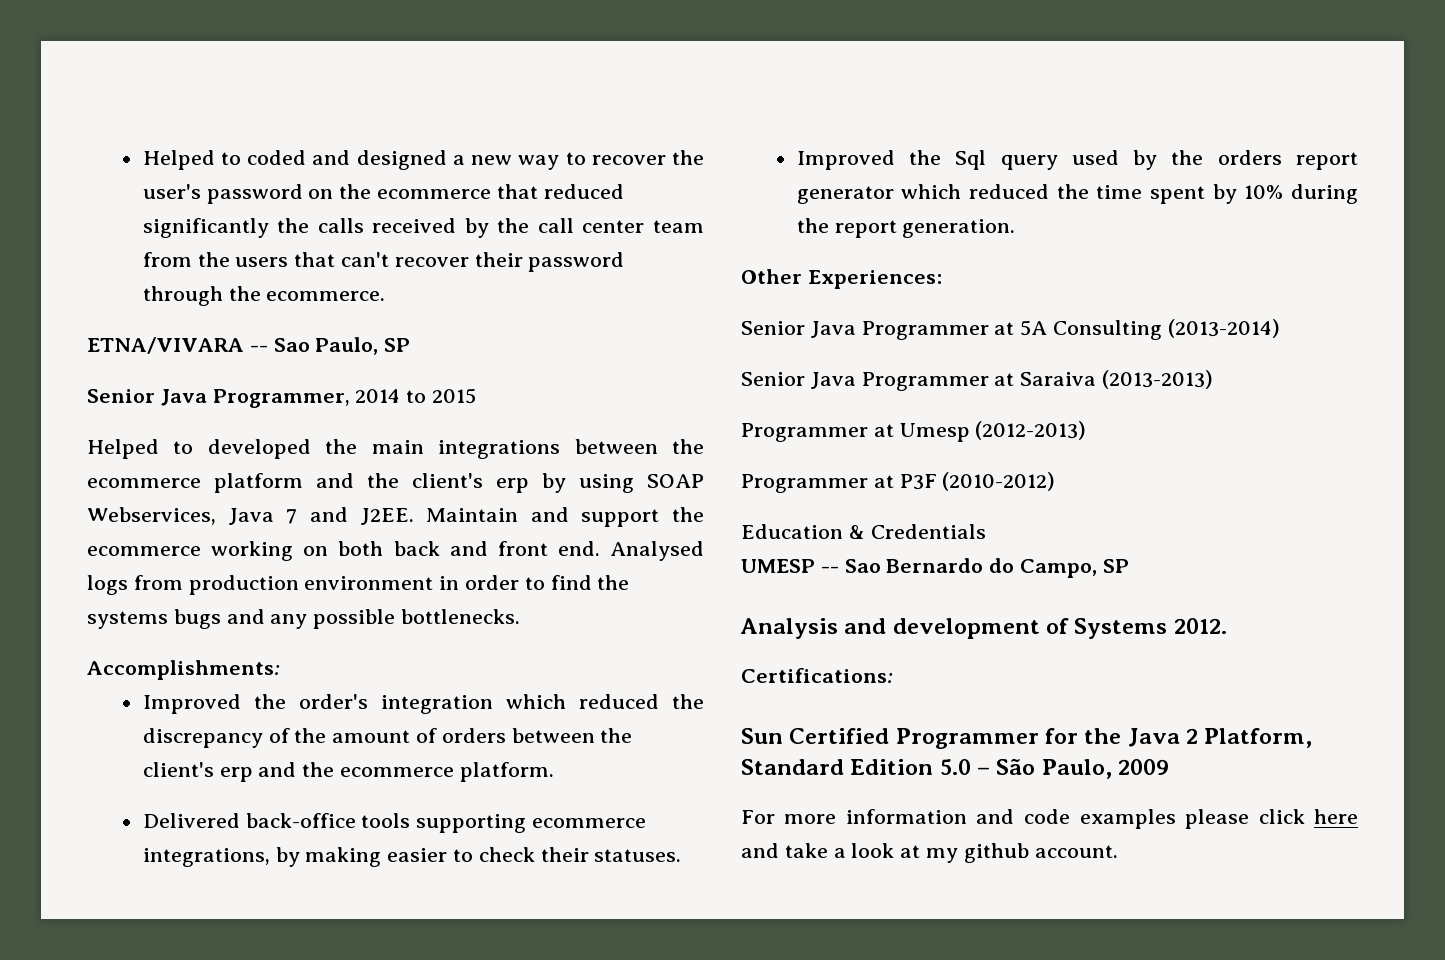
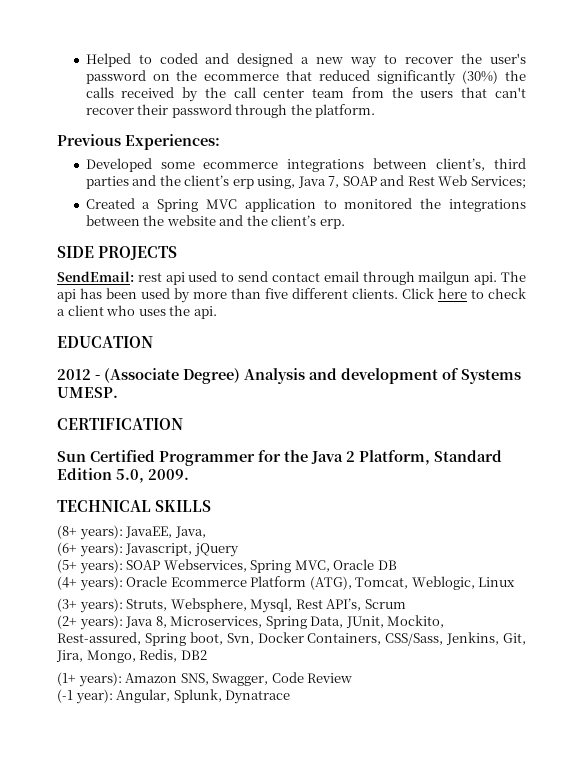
- Helped to coded and designed a new way to recover the user's password on the ecommerce that reduced significantly the calls received by the call center team from the users that can't recover their password through the ecommerce.
- ETNA/VIVARA -- Sao Paulo, SP
- Senior Java Programmer, 2014 to 2015
- Helped to developed the main integrations between the ecommerce platform and the client's erp by using SOAP Webservices, Java 7 and J2EE. Maintain and support the ecommerce working on both back and front end. Analysed logs from production environment in order to find the systems bugs and any possible bottlenecks.
- Accomplishments:
- Improved the order's integration which reduced the discrepancy of the amount of orders between the client's erp and the ecommerce platform.
- Delivered back-office tools supporting ecommerce integrations, by making easier to check their statuses.
- Improved the Sql query used by the orders report generator which reduced the time spent by 10% during the report generation.
- Other Experiences:
- Senior Java Programmer at 5A Consulting (2013-2014)
- Senior Java Programmer at Saraiva (2013-2013)
- Programmer at Umesp (2012-2013)
- Programmer at P3F (2010-2012)
- Education & Credentials
- UMESP -- Sao Bernardo do Campo, SP
- Analysis and development of Systems 2012.
- Certifications:
+ Helped to coded and designed a new way to recover the user's password on the ecommerce that reduced significantly (30%) the calls received by the call center team from the users that can't recover their password through the platform.
+ Previous Experiences:
+ Developed some ecommerce integrations between client’s, third parties and the client’s erp using, Java 7, SOAP and Rest Web Services;
+ Created a Spring MVC application to monitored the integrations between the website and the client’s erp.
+ SIDE PROJECTS
+ SendEmail: rest api used to send contact email through mailgun api. The api has been used by more than five different clients. Click here to check a client who uses the api.
+ EDUCATION
+ 2012 - (Associate Degree) Analysis and development of Systems UMESP.
+ CERTIFICATION
- Sun Certified Programmer for the Java 2 Platform, Standard Edition 5.0 – São Paulo, 2009
- For more information and code examples please click here and take a look at my github account.
+ Sun Certified Programmer for the Java 2 Platform, Standard Edition 5.0, 2009.
+ TECHNICAL SKILLS
+ (8+ years): JavaEE, Java,
+ (6+ years): Javascript, jQuery
+ (5+ years): SOAP Webservices, Spring MVC, Oracle DB
+ (4+ years): Oracle Ecommerce Platform (ATG), Tomcat, Weblogic, Linux
+ (3+ years): Struts, Websphere, Mysql, Rest API’s, Scrum
+ (2+ years): Java 8, Microservices, Spring Data, JUnit, Mockito, Rest-assured, Spring boot, Svn, Docker Containers, CSS/Sass, Jenkins, Git, Jira, Mongo, Redis, DB2
+ (1+ years): Amazon SNS, Swagger, Code Review
+ (-1 year): Angular, Splunk, Dynatrace

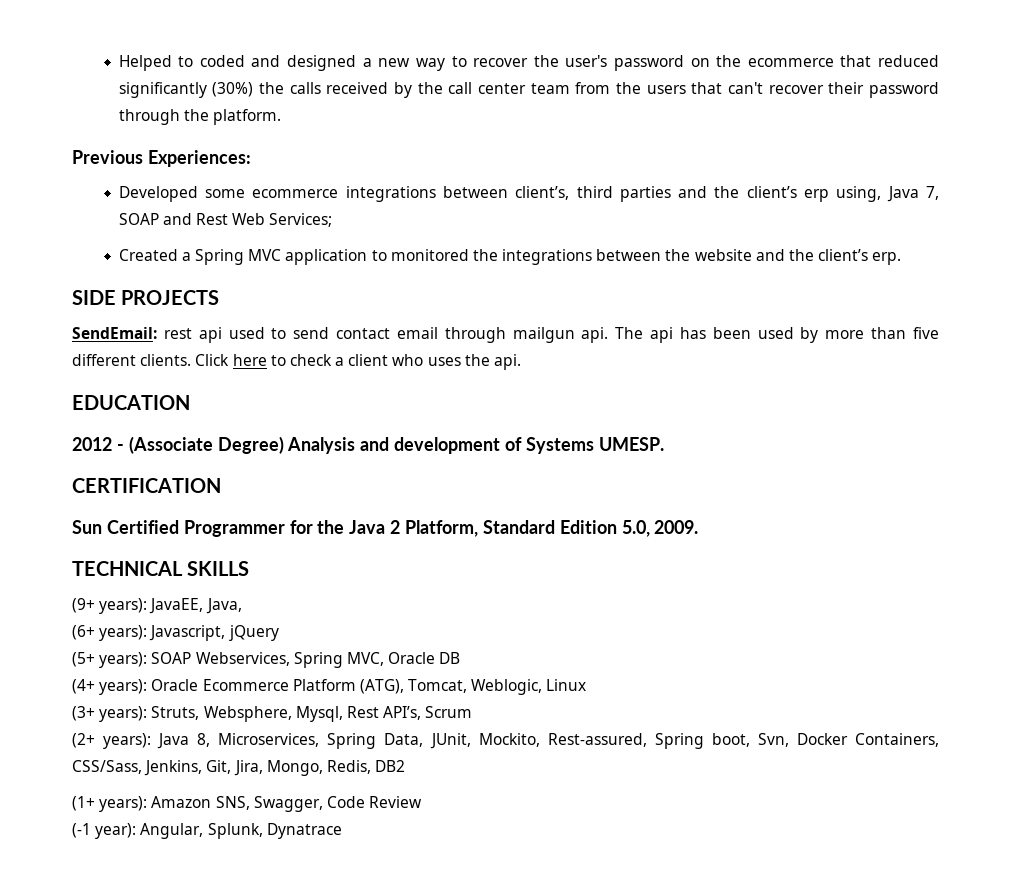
- (8+ years): JavaEE, Java,
+ (9+ years): JavaEE, Java,

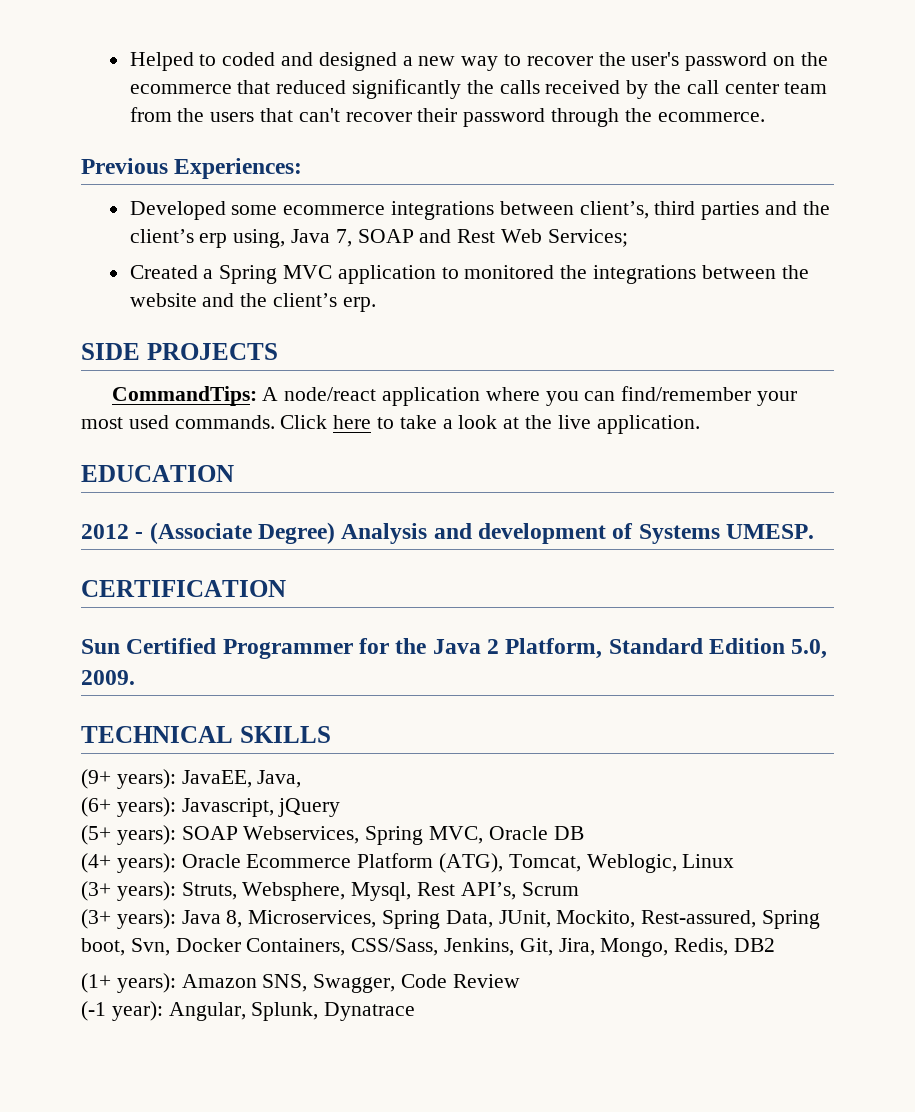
- Helped to coded and designed a new way to recover the user's password on the ecommerce that reduced significantly (30%) the calls received by the call center team from the users that can't recover their password through the platform.
+ Helped to coded and designed a new way to recover the user's password on the ecommerce that reduced significantly the calls received by the call center team from the users that can't recover their password through the ecommerce.
- SendEmail: rest api used to send contact email through mailgun api. The api has been used by more than five different clients. Click here to check a client who uses the api.
+ CommandTips: A node/react application where you can find/remember your most used commands. Click here to take a look at the live application.
- (2+ years): Java 8, Microservices, Spring Data, JUnit, Mockito, Rest-assured, Spring boot, Svn, Docker Containers, CSS/Sass, Jenkins, Git, Jira, Mongo, Redis, DB2
+ (3+ years): Java 8, Microservices, Spring Data, JUnit, Mockito, Rest-assured, Spring boot, Svn, Docker Containers, CSS/Sass, Jenkins, Git, Jira, Mongo, Redis, DB2

